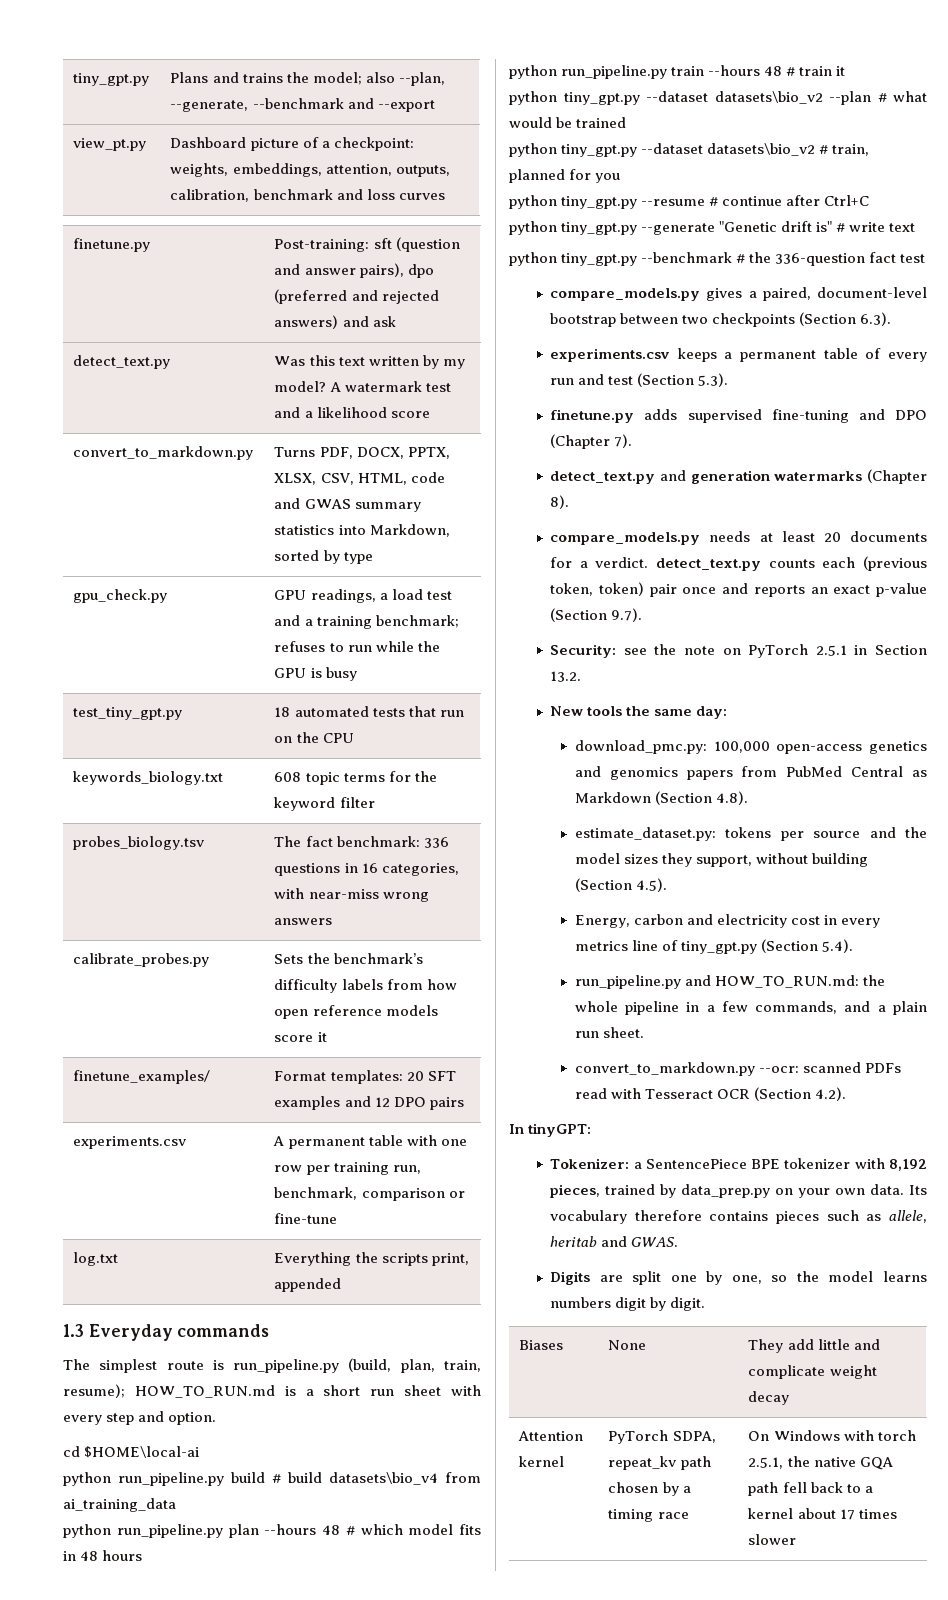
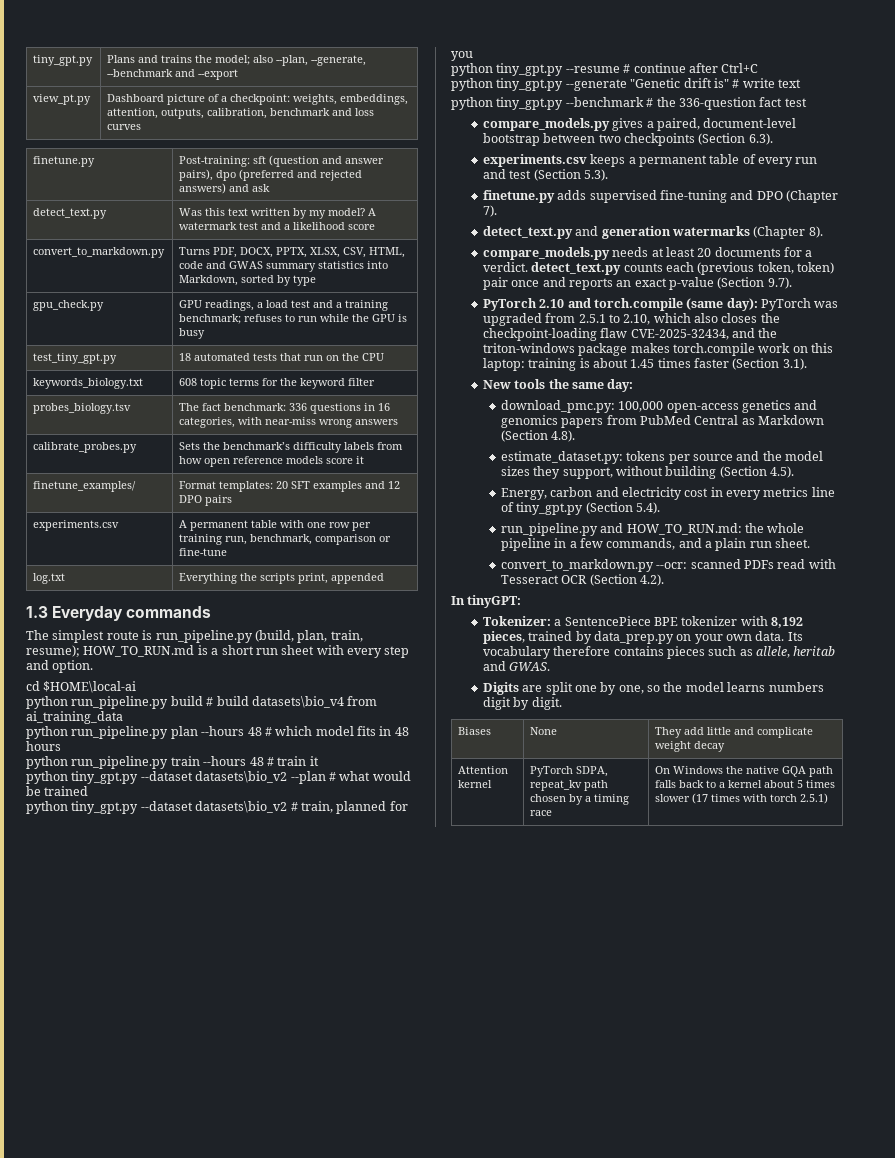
- Security: see the note on PyTorch 2.5.1 in Section 13.2.
+ PyTorch 2.10 and torch.compile (same day): PyTorch was upgraded from 2.5.1 to 2.10, which also closes the checkpoint-loading flaw CVE-2025-32434, and the triton-windows package makes torch.compile work on this laptop: training is about 1.45 times faster (Section 3.1).
- Attention kernel | PyTorch SDPA, repeat_kv path chosen by a timing race | On Windows with torch 2.5.1, the native GQA path fell back to a kernel about 17 times slower
+ Attention kernel | PyTorch SDPA, repeat_kv path chosen by a timing race | On Windows the native GQA path falls back to a kernel about 5 times slower (17 times with torch 2.5.1)

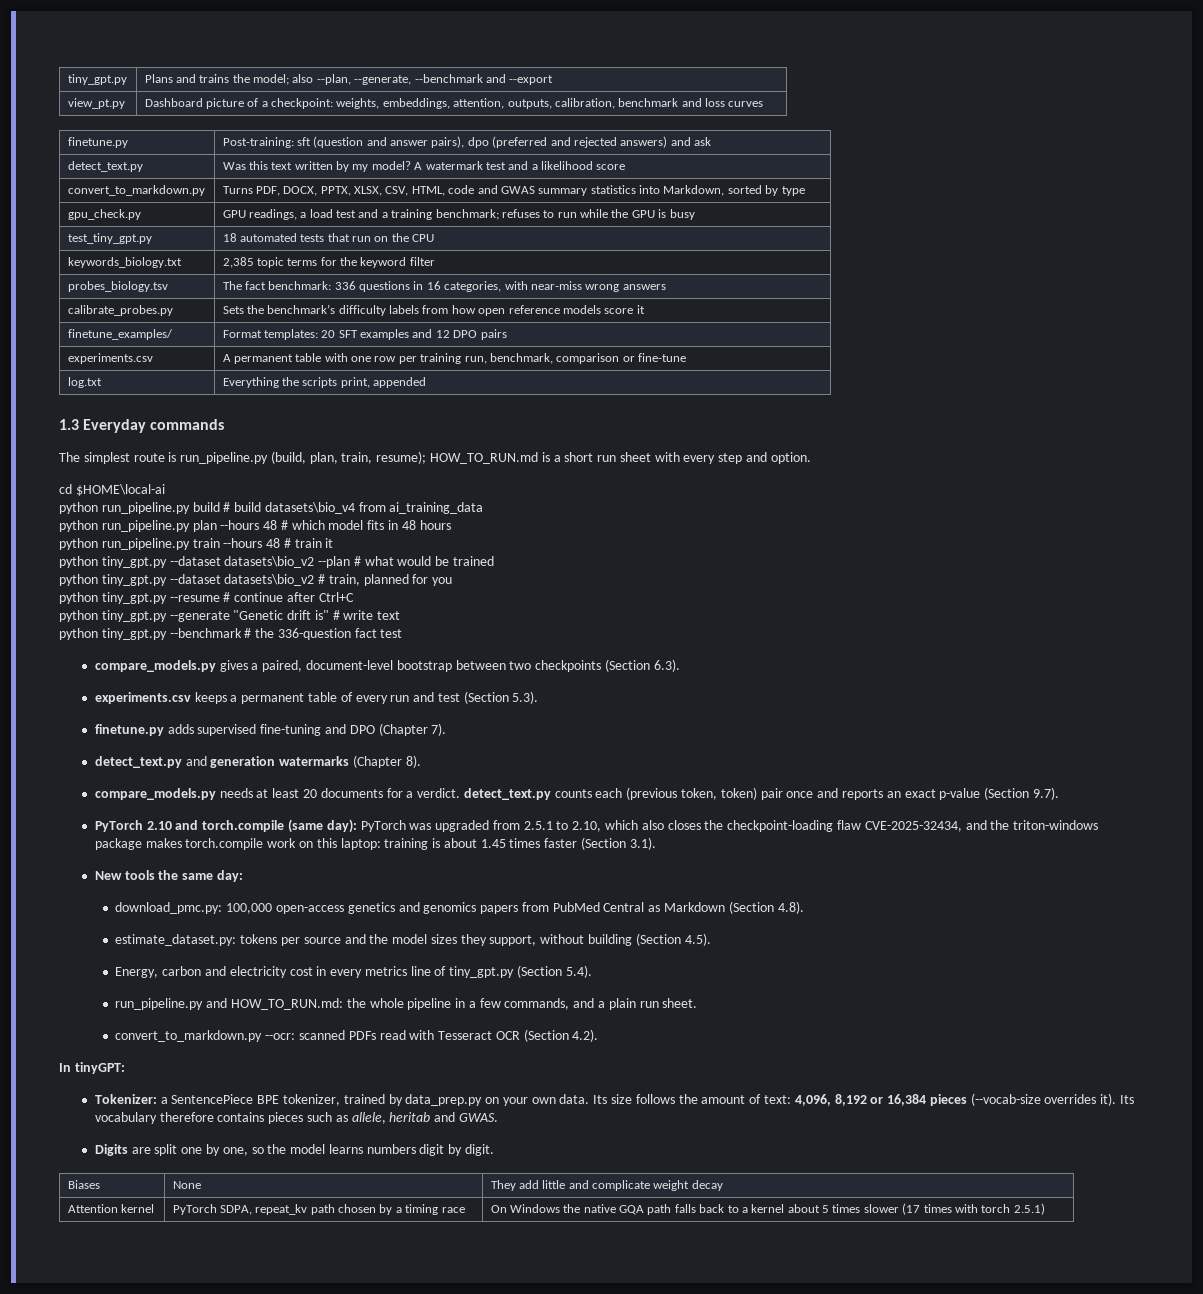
- keywords_biology.txt | 608 topic terms for the keyword filter
+ keywords_biology.txt | 2,385 topic terms for the keyword filter
- Tokenizer: a SentencePiece BPE tokenizer with 8,192 pieces, trained by data_prep.py on your own data.
+ Tokenizer: a SentencePiece BPE tokenizer, trained by data_prep.py on your own data.
- Its vocabulary therefore contains pieces such as allele, heritab and GWAS.
+ Its size follows the amount of text: 4,096, 8,192 or 16,384 pieces (--vocab-size overrides it). Its vocabulary therefore contains pieces such as allele, heritab and GWAS.

